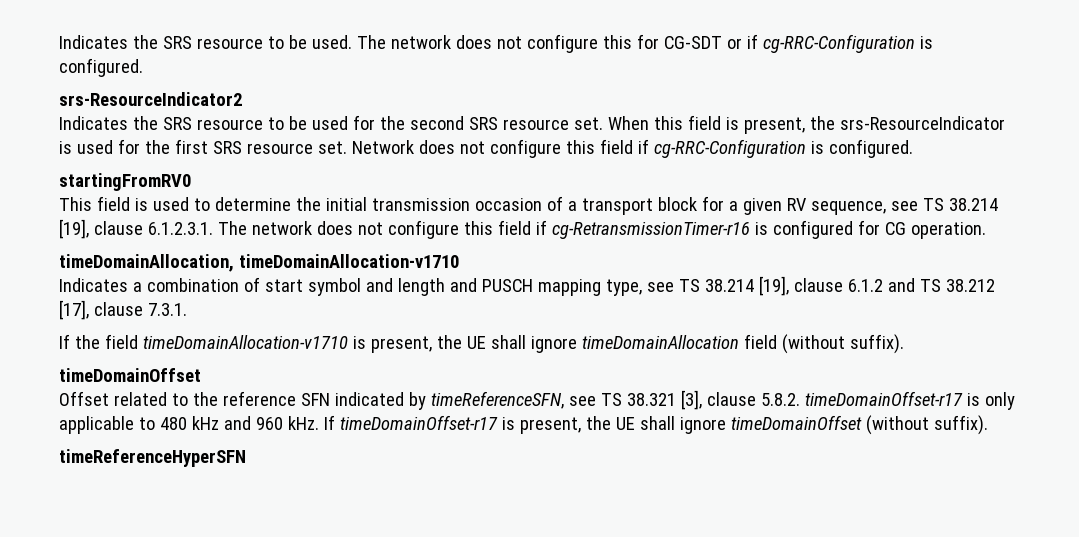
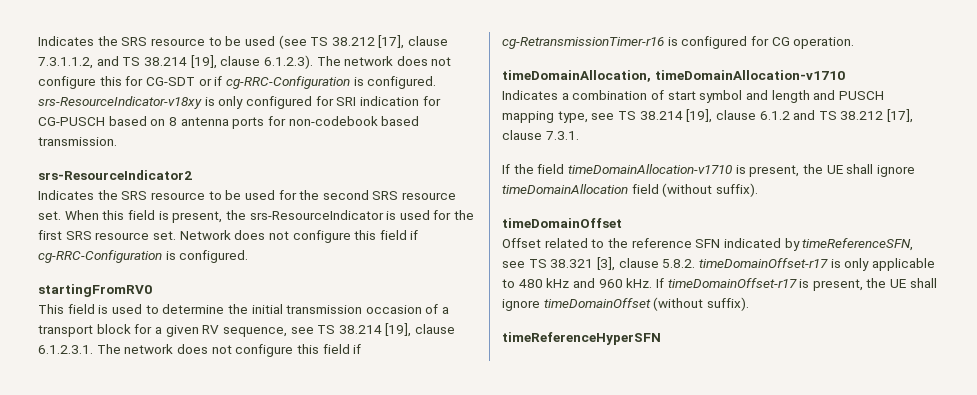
- Indicates the SRS resource to be used. The network does not configure this for CG-SDT or if cg-RRC-Configuration is configured.
+ Indicates the SRS resource to be used (see TS 38.212 [17], clause 7.3.1.1.2, and TS 38.214 [19], clause 6.1.2.3). The network does not configure this for CG-SDT or if cg-RRC-Configuration is configured. srs-ResourceIndicator-v18xy is only configured for SRI indication for CG-PUSCH based on 8 antenna ports for non-codebook based transmission.

